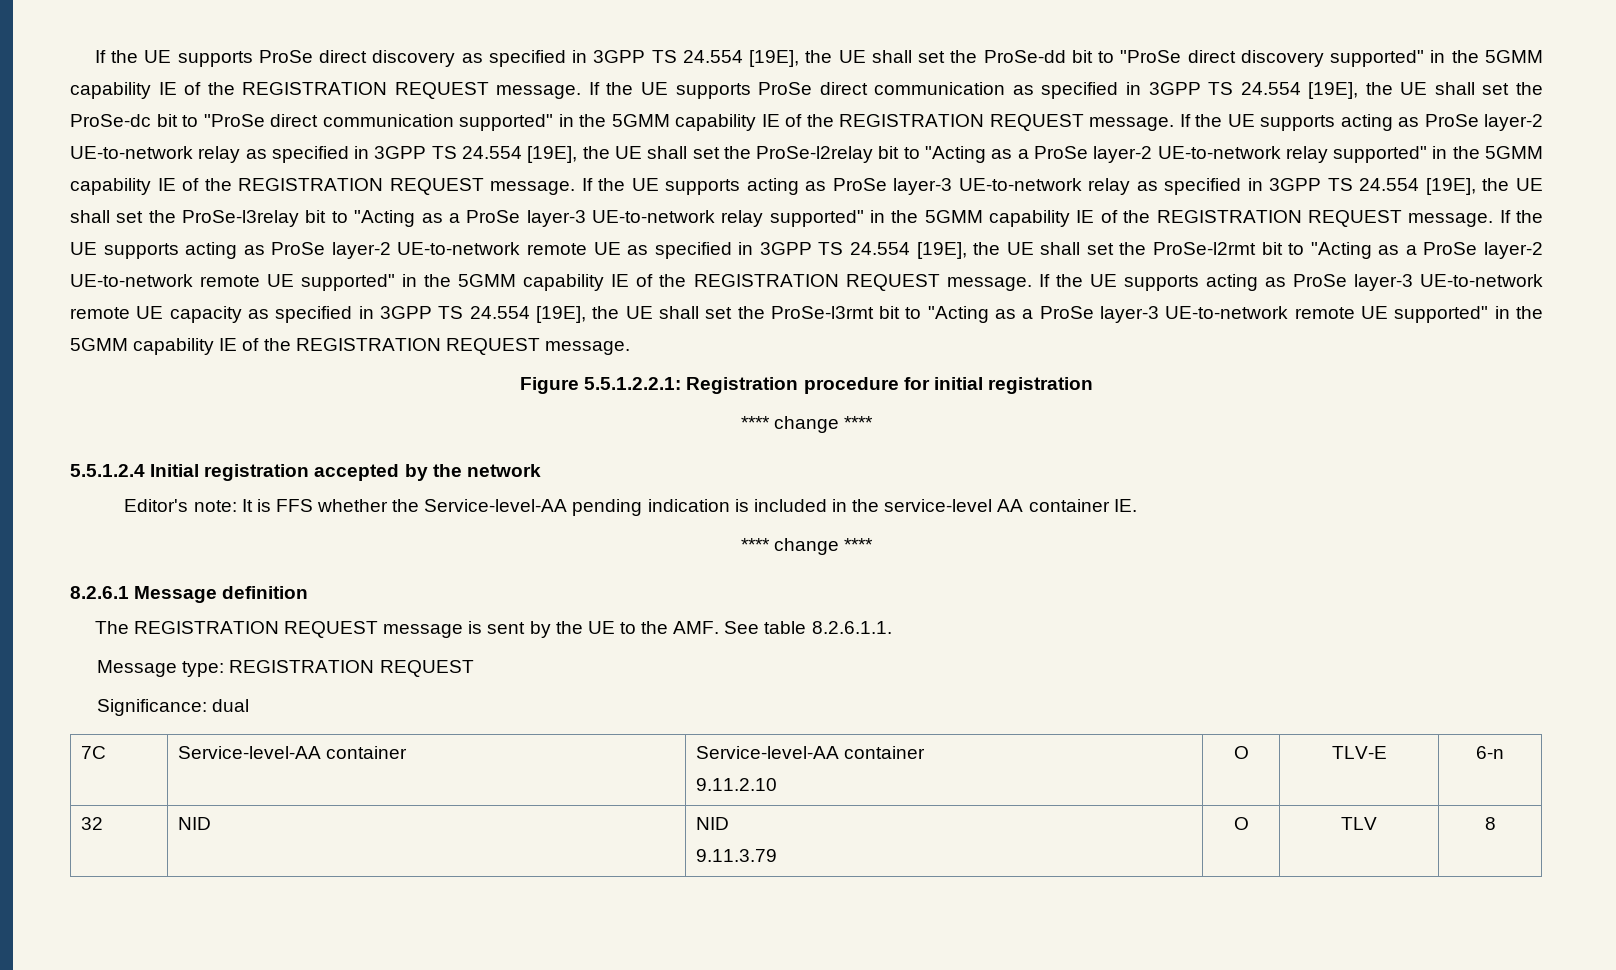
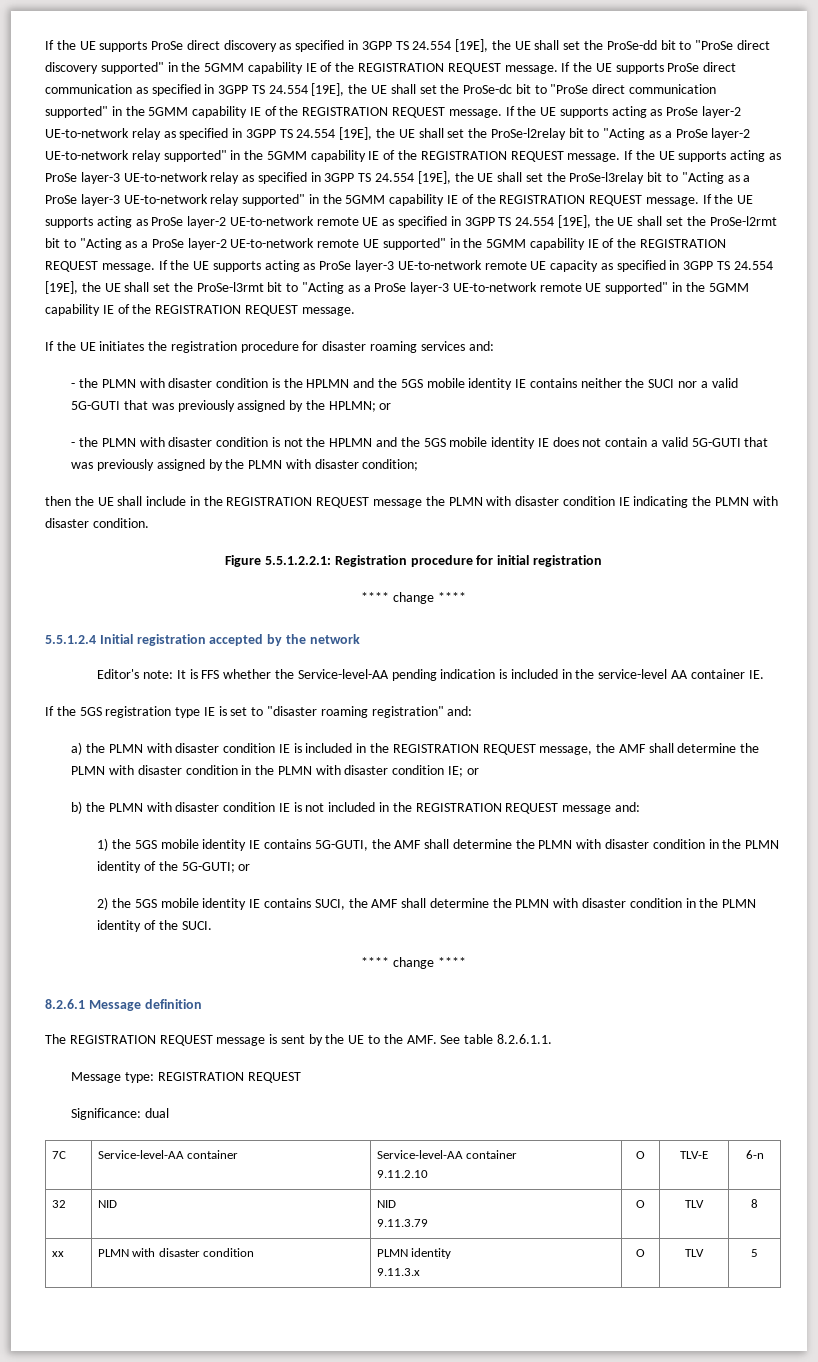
+ If the UE initiates the registration procedure for disaster roaming services and:
+ - the PLMN with disaster condition is the HPLMN and the 5GS mobile identity IE contains neither the SUCI nor a valid 5G-GUTI that was previously assigned by the HPLMN; or
+ - the PLMN with disaster condition is not the HPLMN and the 5GS mobile identity IE does not contain a valid 5G-GUTI that was previously assigned by the PLMN with disaster condition;
+ then the UE shall include in the REGISTRATION REQUEST message the PLMN with disaster condition IE indicating the PLMN with disaster condition.
+ If the 5GS registration type IE is set to "disaster roaming registration" and:
+ a) the PLMN with disaster condition IE is included in the REGISTRATION REQUEST message, the AMF shall determine the PLMN with disaster condition in the PLMN with disaster condition IE; or
+ b) the PLMN with disaster condition IE is not included in the REGISTRATION REQUEST message and:
+ 1) the 5GS mobile identity IE contains 5G-GUTI, the AMF shall determine the PLMN with disaster condition in the PLMN identity of the 5G-GUTI; or
+ 2) the 5GS mobile identity IE contains SUCI, the AMF shall determine the PLMN with disaster condition in the PLMN identity of the SUCI.
+ xx | PLMN with disaster condition | PLMN identity
+ 9.11.3.x | O | TLV | 5

